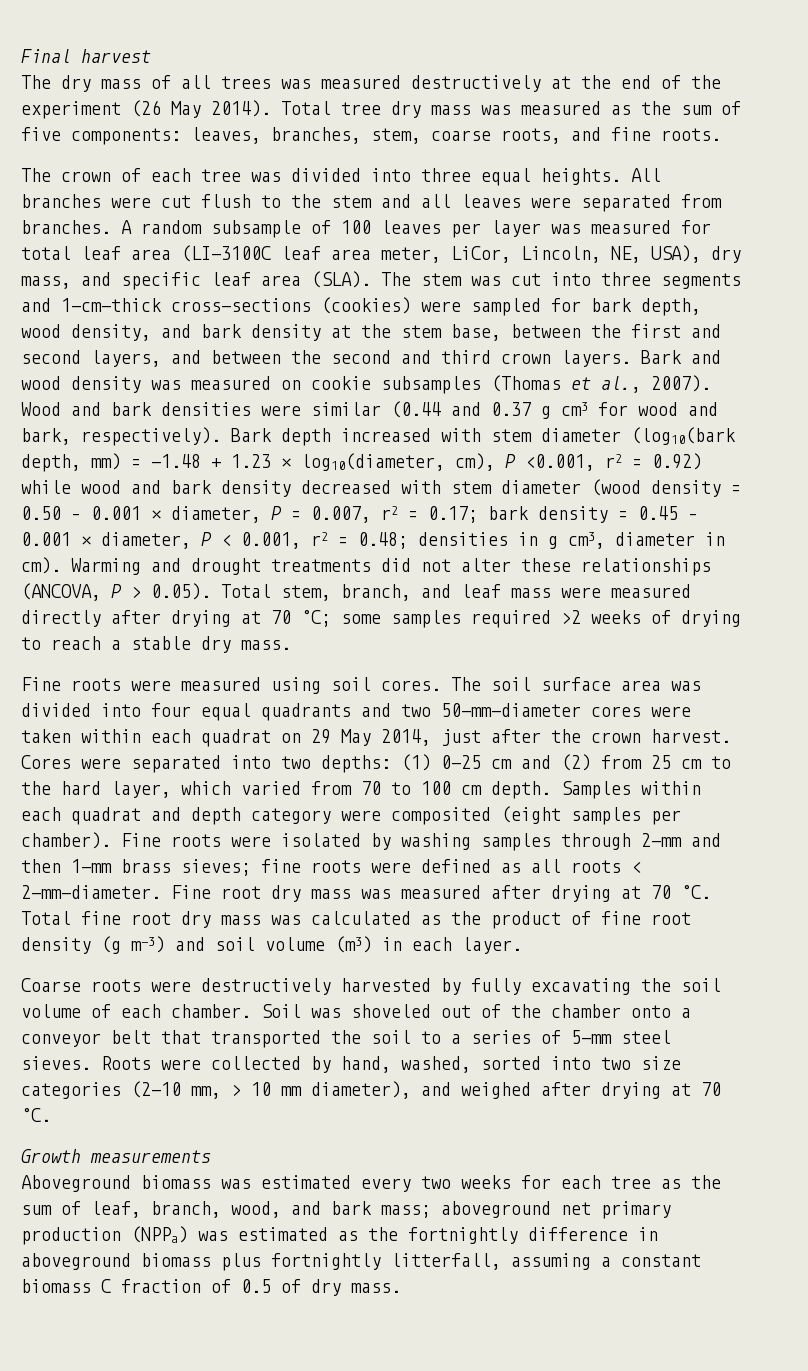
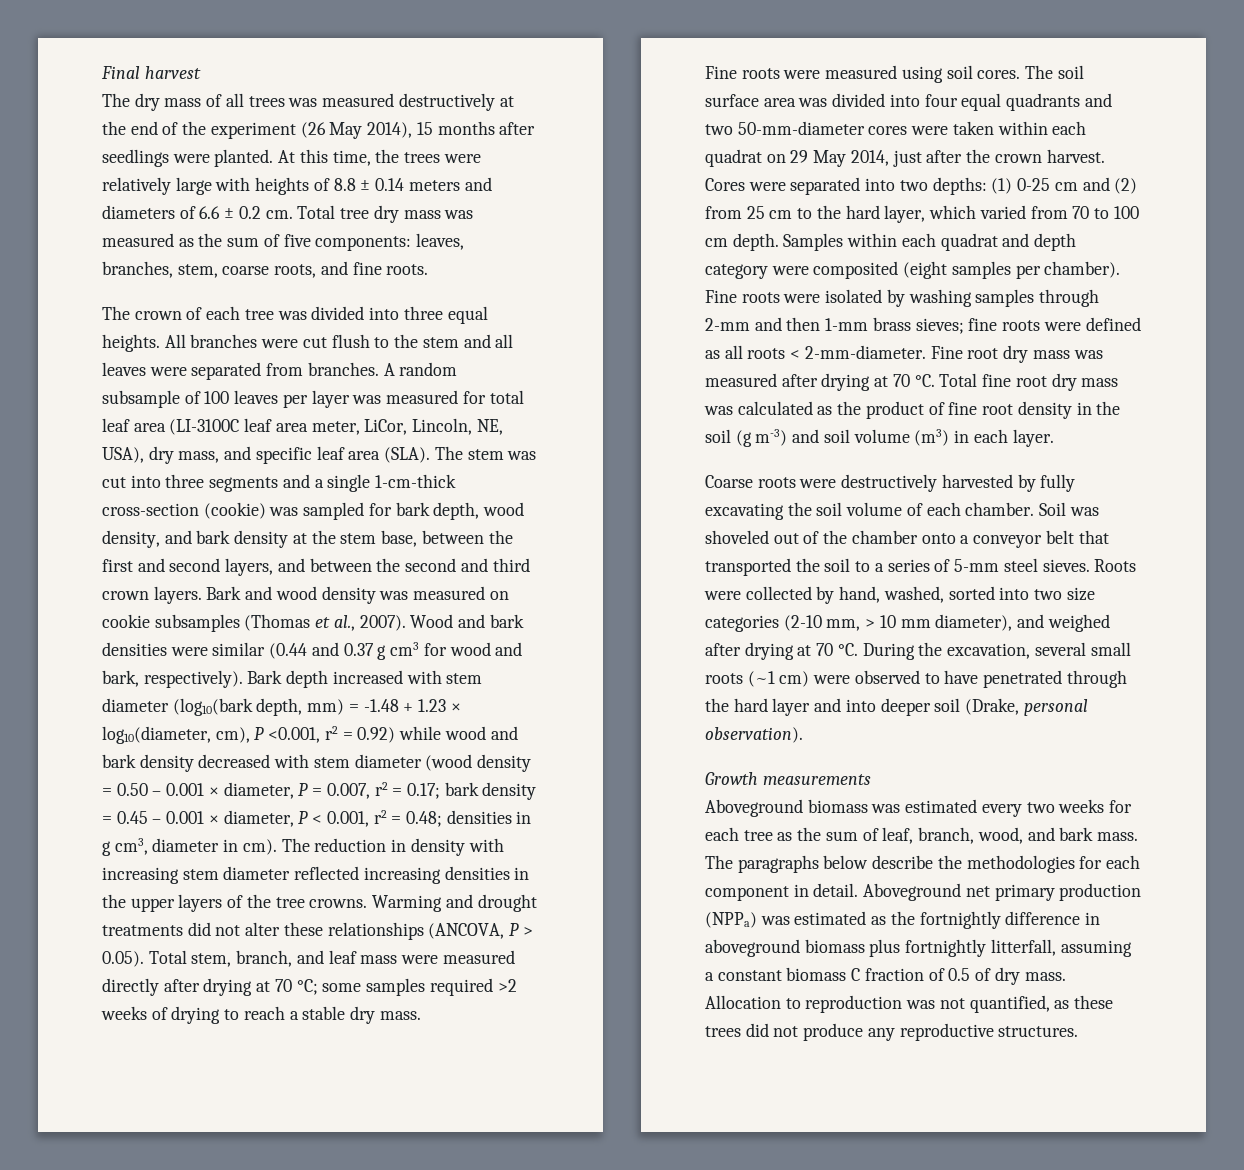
- The dry mass of all trees was measured destructively at the end of the experiment (26 May 2014).
+ The dry mass of all trees was measured destructively at the end of the experiment (26 May 2014), 15 months after seedlings were planted. At this time, the trees were relatively large with heights of 8.8 ± 0.14 meters and diameters of 6.6 ± 0.2 cm.
- The stem was cut into three segments and 1-cm-thick cross-sections (cookies) were sampled for bark depth, wood density, and bark density at the stem base, between the first and second layers, and between the second and third crown layers.
+ The stem was cut into three segments and a single 1-cm-thick cross-section (cookie) was sampled for bark depth, wood density, and bark density at the stem base, between the first and second layers, and between the second and third crown layers.
+ The reduction in density with increasing stem diameter reflected increasing densities in the upper layers of the tree crowns.
- Total fine root dry mass was calculated as the product of fine root density (g m-3) and soil volume (m3) in each layer.
+ Total fine root dry mass was calculated as the product of fine root density in the soil (g m-3) and soil volume (m3) in each layer.
+ During the excavation, several small roots (~1 cm) were observed to have penetrated through the hard layer and into deeper soil (Drake, personal observation).
- Aboveground biomass was estimated every two weeks for each tree as the sum of leaf, branch, wood, and bark mass; aboveground net primary production (NPPa) was estimated as the fortnightly difference in aboveground biomass plus fortnightly litterfall, assuming a constant biomass C fraction of 0.5 of dry mass.
+ Aboveground biomass was estimated every two weeks for each tree as the sum of leaf, branch, wood, and bark mass. The paragraphs below describe the methodologies for each component in detail. Aboveground net primary production (NPPa) was estimated as the fortnightly difference in aboveground biomass plus fortnightly litterfall, assuming a constant biomass C fraction of 0.5 of dry mass.
+ Allocation to reproduction was not quantified, as these trees did not produce any reproductive structures.

